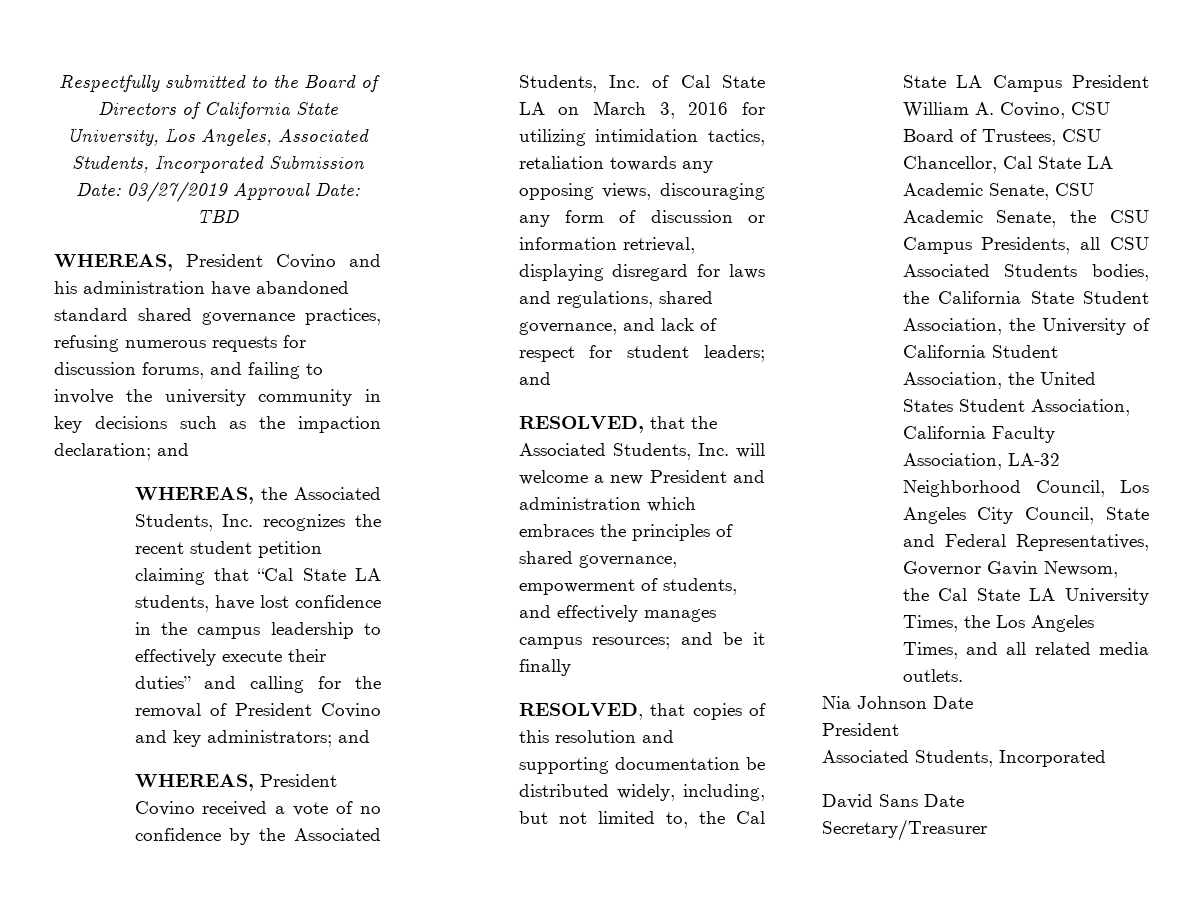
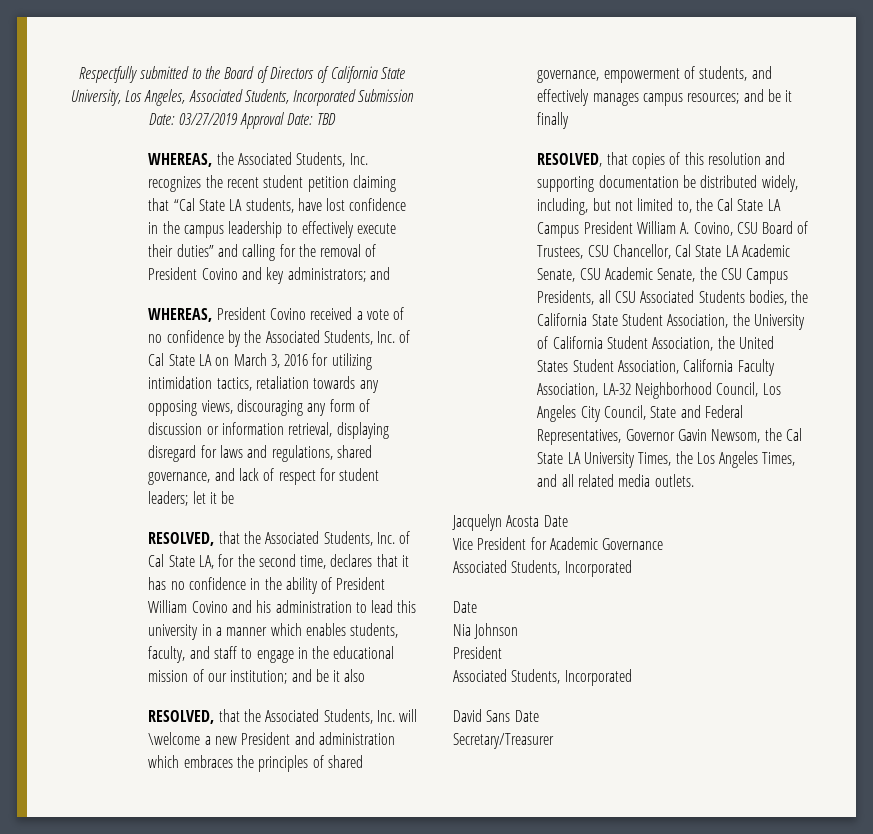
- WHEREAS, President Covino and his administration have abandoned standard shared governance practices, refusing numerous requests for discussion forums, and failing to involve the university community in key decisions such as the impaction declaration; and
- WHEREAS, President Covino received a vote of no confidence by the Associated Students, Inc. of Cal State LA on March 3, 2016 for utilizing intimidation tactics, retaliation towards any opposing views, discouraging any form of discussion or information retrieval, displaying disregard for laws and regulations, shared governance, and lack of respect for student leaders; and
+ WHEREAS, President Covino received a vote of no confidence by the Associated Students, Inc. of Cal State LA on March 3, 2016 for utilizing intimidation tactics, retaliation towards any opposing views, discouraging any form of discussion or information retrieval, displaying disregard for laws and regulations, shared governance, and lack of respect for student leaders; let it be
+ RESOLVED, that the Associated Students, Inc. of Cal State LA, for the second time, declares that it has no confidence in the ability of President William Covino and his administration to lead this university in a manner which enables students, faculty, and staff to engage in the educational mission of our institution; and be it also
- RESOLVED, that the Associated Students, Inc. will welcome a new President and administration which embraces the principles of shared governance, empowerment of students, and effectively manages campus resources; and be it finally
+ RESOLVED, that the Associated Students, Inc. will \welcome a new President and administration which embraces the principles of shared governance, empowerment of students, and effectively manages campus resources; and be it finally
+ Jacquelyn Acosta Date
+ Vice President for Academic Governance
+ Associated Students, Incorporated
+ Date
- Nia Johnson Date
+ Nia Johnson

